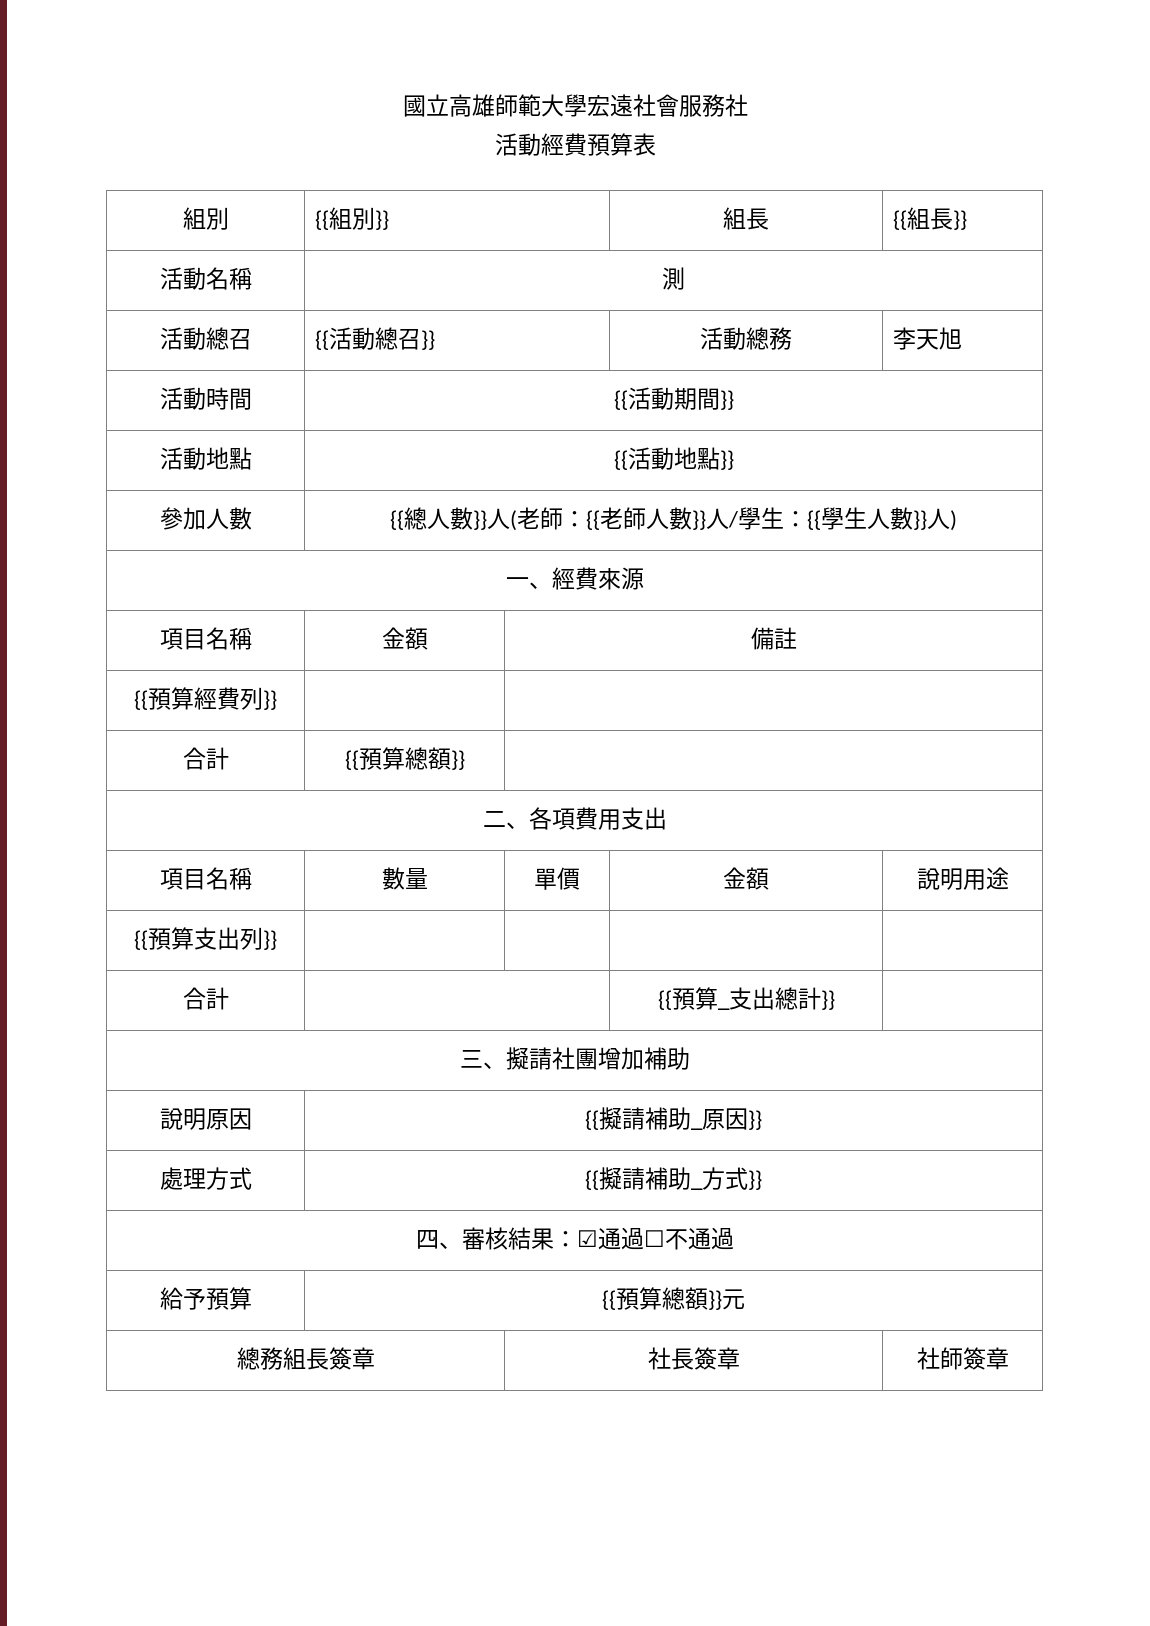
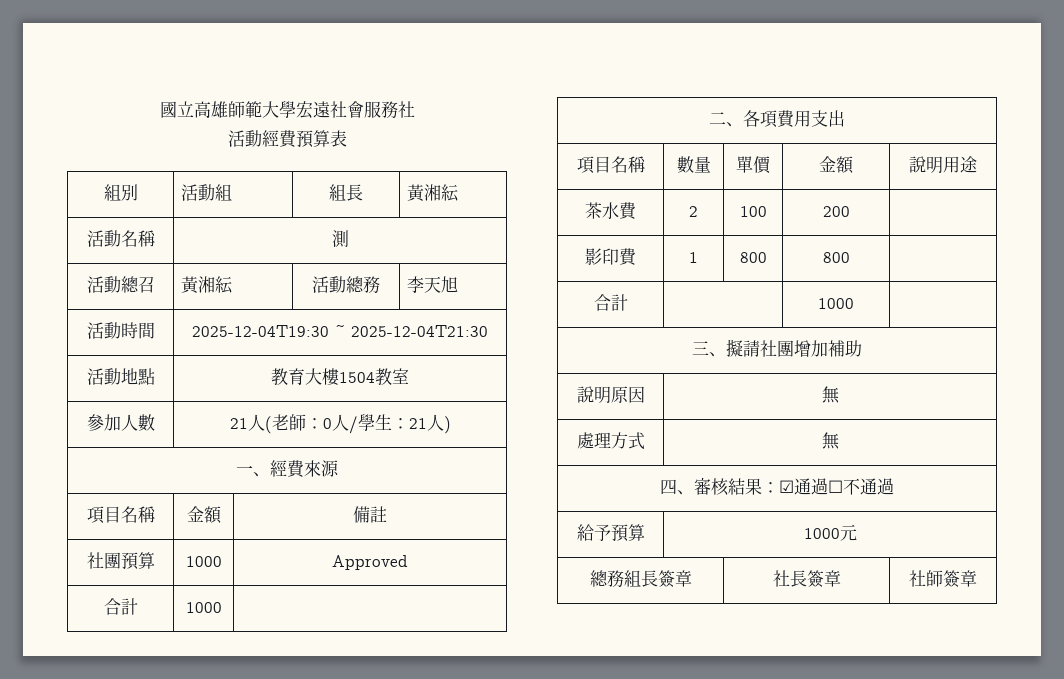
- 組別 | {{組別}} | 組長 | {{組長}}
+ 組別 | 活動組 | 組長 | 黃湘紜
- 活動總召 | {{活動總召}} | 活動總務 | 李天旭
+ 活動總召 | 黃湘紜 | 活動總務 | 李天旭
- 活動時間 | {{活動期間}}
- 活動地點 | {{活動地點}}
- 參加人數 | {{總人數}}人(老師：{{老師人數}}人/學生：{{學生人數}}人)
+ 活動時間 | 2025-12-04T19:30 ~ 2025-12-04T21:30
+ 活動地點 | 教育大樓1504教室
+ 參加人數 | 21人(老師：0人/學生：21人)
- {{預算經費列}} | |
- 合計 | {{預算總額}} |
+ 社團預算 | 1000 | Approved
+ 合計 | 1000 |
- {{預算支出列}} | | | |
- 合計 | | {{預算_支出總計}} |
+ 茶水費 | 2 | 100 | 200 |
+ 影印費 | 1 | 800 | 800 |
+ 合計 | | 1000 |
- 說明原因 | {{擬請補助_原因}}
- 處理方式 | {{擬請補助_方式}}
+ 說明原因 | 無
+ 處理方式 | 無
- 給予預算 | {{預算總額}}元
+ 給予預算 | 1000元

